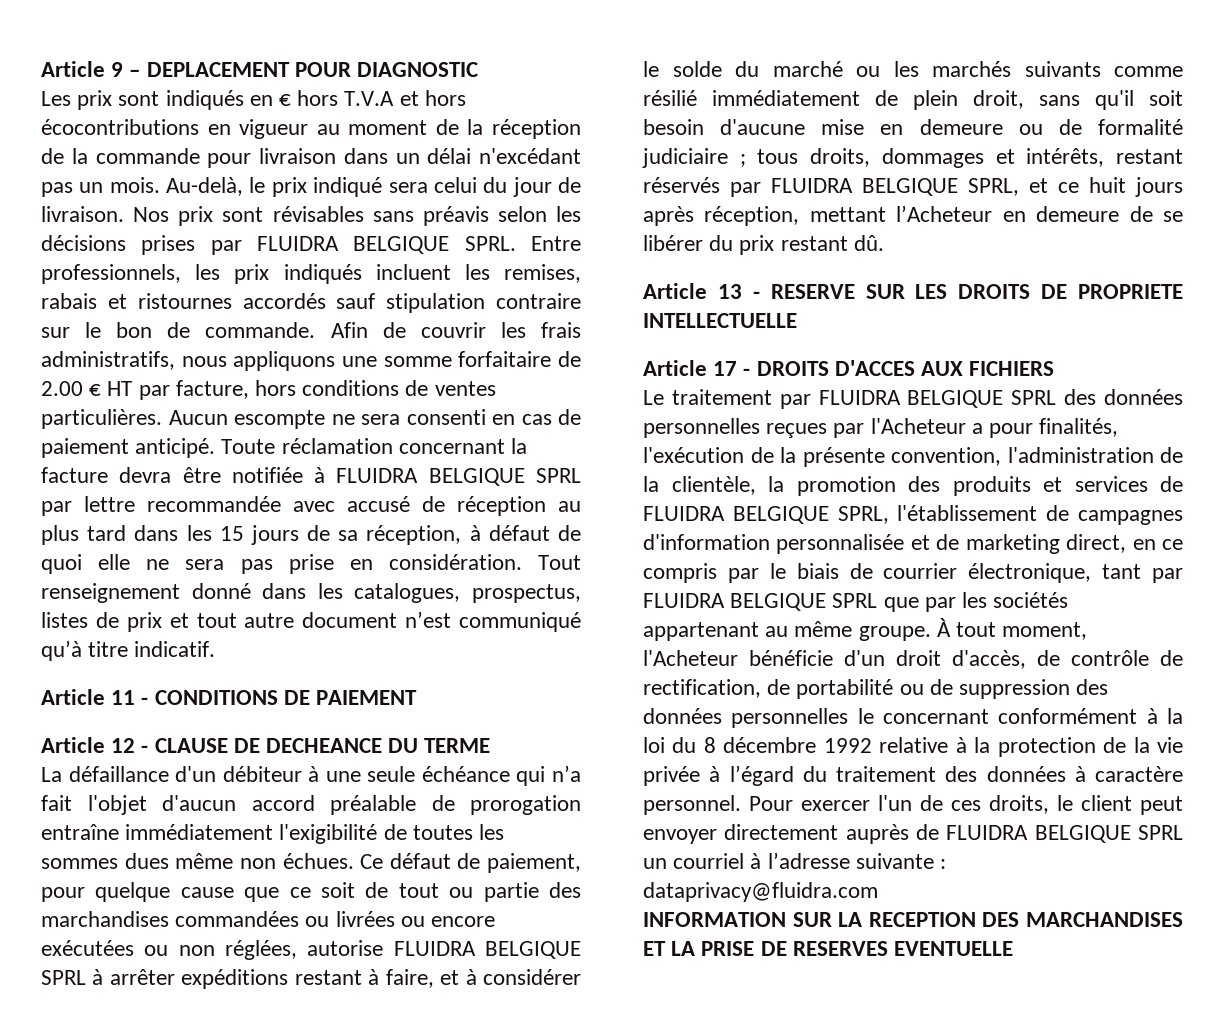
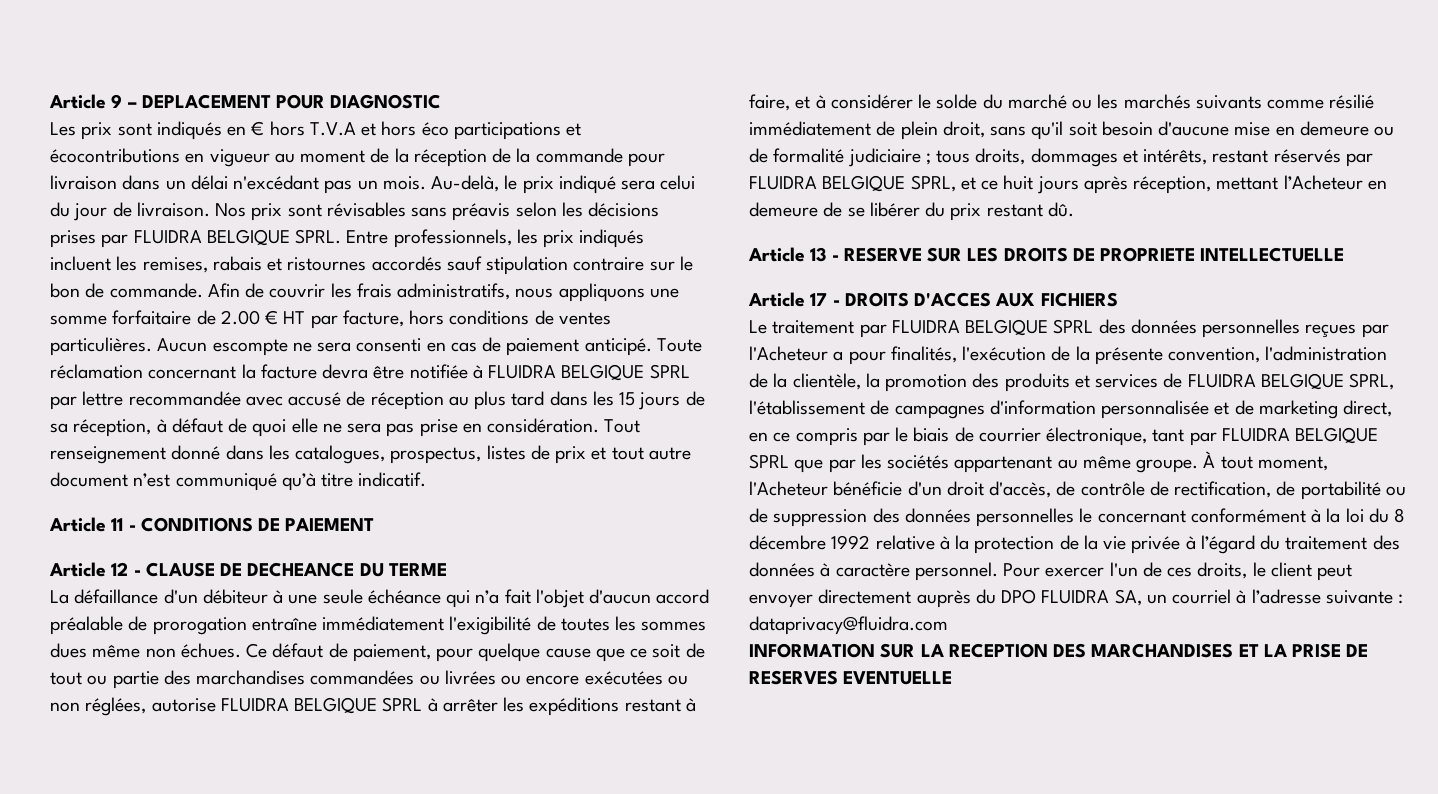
- Les prix sont indiqués en € hors T.V.A et hors écocontributions en vigueur au moment de la réception de la commande pour livraison dans un délai n'excédant pas un mois.
+ Les prix sont indiqués en € hors T.V.A et hors éco participations et écocontributions en vigueur au moment de la réception de la commande pour livraison dans un délai n'excédant pas un mois.
- Ce défaut de paiement, pour quelque cause que ce soit de tout ou partie des marchandises commandées ou livrées ou encore exécutées ou non réglées, autorise FLUIDRA BELGIQUE SPRL à arrêter expéditions restant à faire, et à considérer le solde du marché ou les marchés suivants comme résilié immédiatement de plein droit, sans qu'il soit besoin d'aucune mise en demeure ou de formalité judiciaire ;
+ Ce défaut de paiement, pour quelque cause que ce soit de tout ou partie des marchandises commandées ou livrées ou encore exécutées ou non réglées, autorise FLUIDRA BELGIQUE SPRL à arrêter les expéditions restant à faire, et à considérer le solde du marché ou les marchés suivants comme résilié immédiatement de plein droit, sans qu'il soit besoin d'aucune mise en demeure ou de formalité judiciaire ;
- Pour exercer l'un de ces droits, le client peut envoyer directement auprès de FLUIDRA BELGIQUE SPRL un courriel à l’adresse suivante : dataprivacy@fluidra.com
+ Pour exercer l'un de ces droits, le client peut envoyer directement auprès du DPO FLUIDRA SA, un courriel à l’adresse suivante : dataprivacy@fluidra.com

